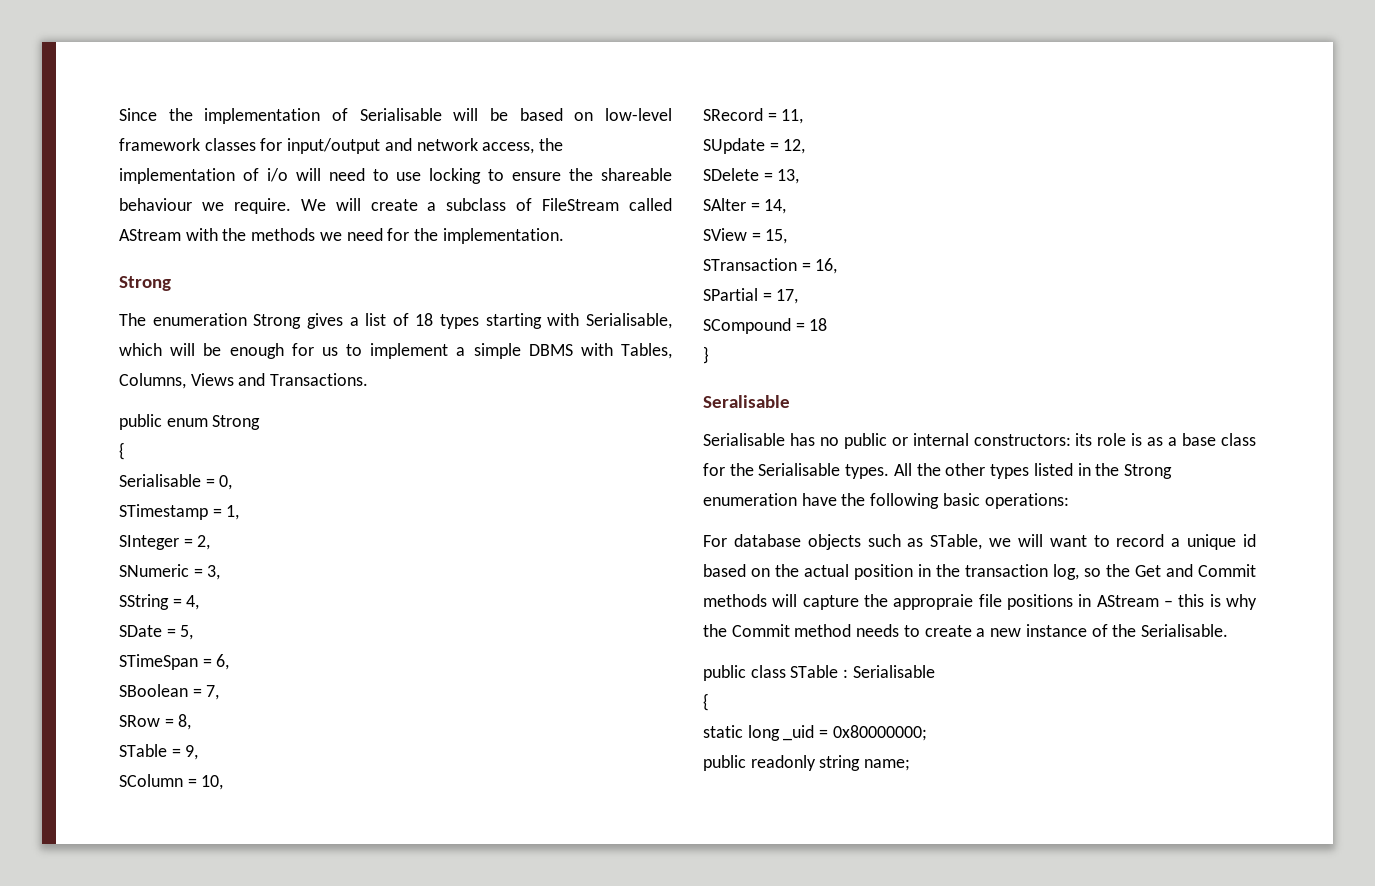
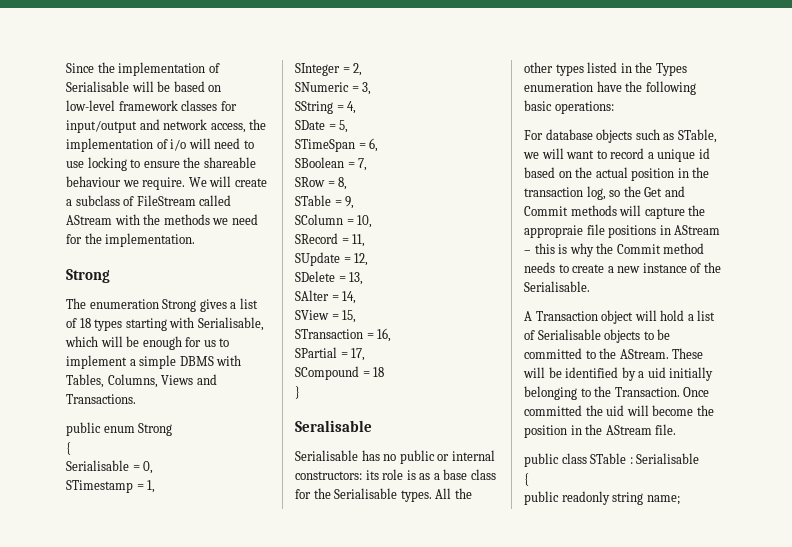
- All the other types listed in the Strong enumeration have the following basic operations:
+ All the other types listed in the Types enumeration have the following basic operations:
+ A Transaction object will hold a list of Serialisable objects to be committed to the AStream. These will be identified by a uid initially belonging to the Transaction. Once committed the uid will become the position in the AStream file.
- static long _uid = 0x80000000;

